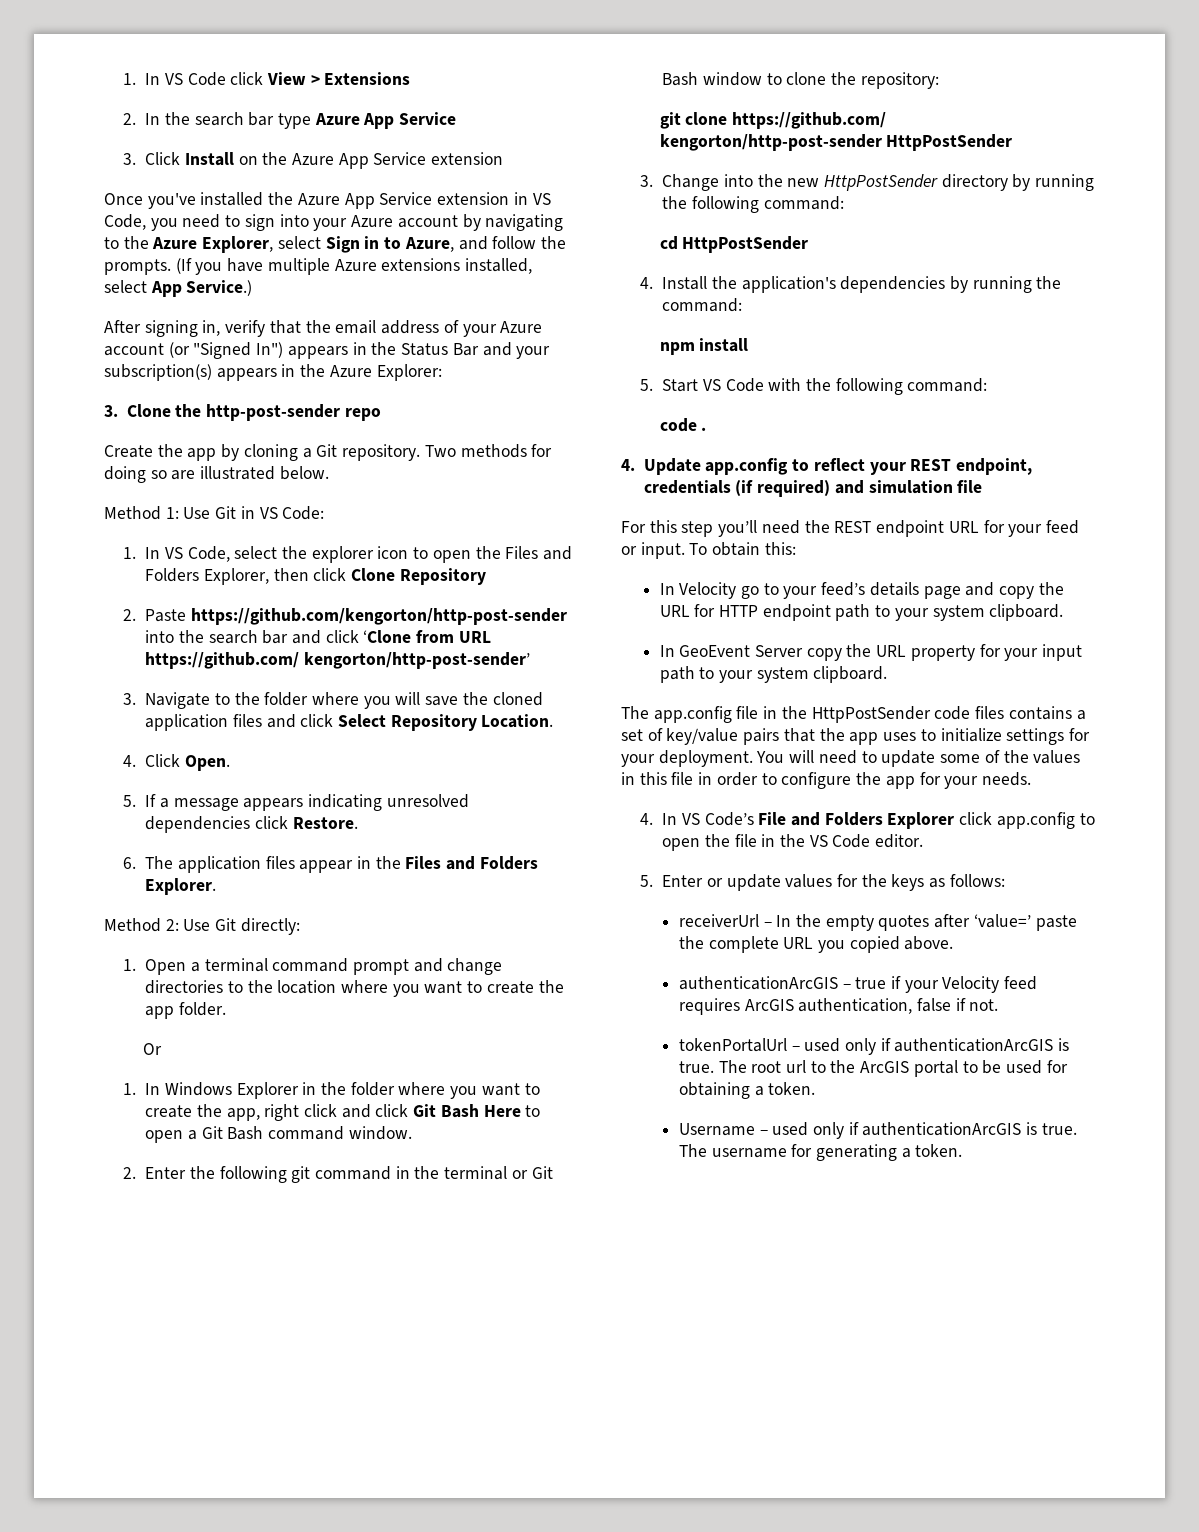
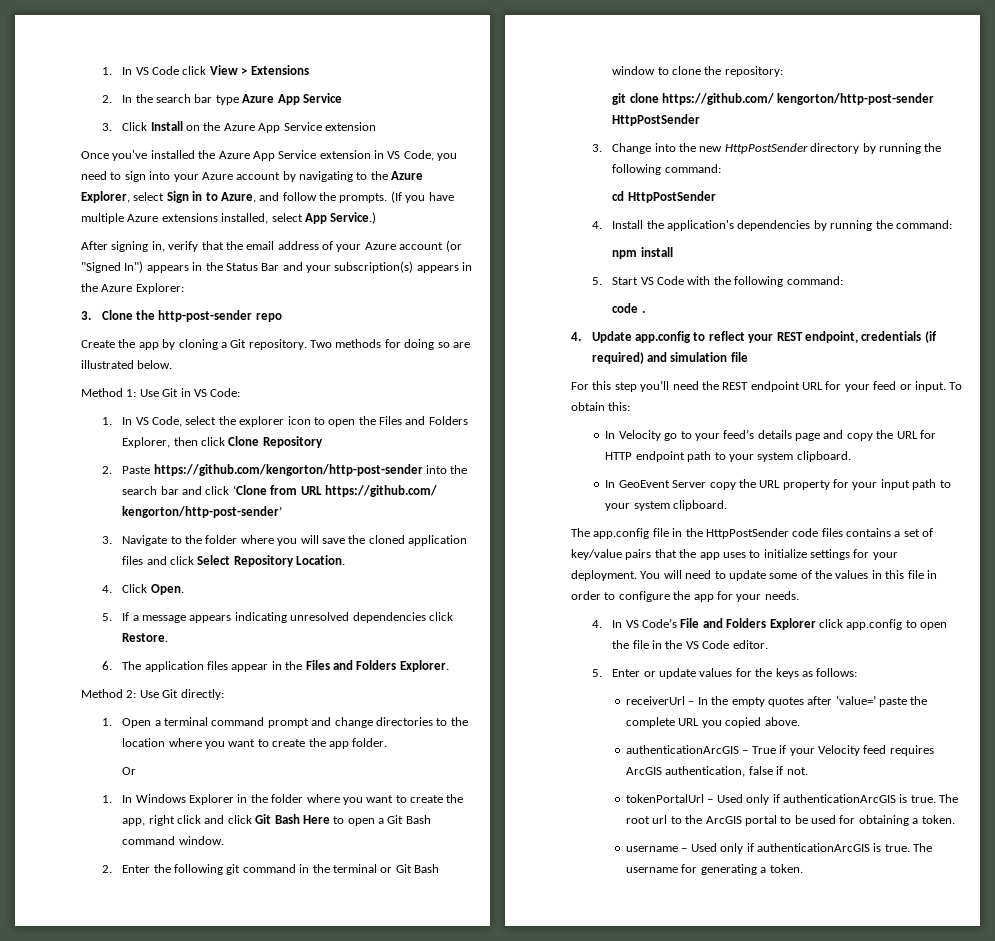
- authenticationArcGIS – true if your Velocity feed requires ArcGIS authentication, false if not.
+ authenticationArcGIS – True if your Velocity feed requires ArcGIS authentication, false if not.
- tokenPortalUrl – used only if authenticationArcGIS is true.
+ tokenPortalUrl – Used only if authenticationArcGIS is true.
- Username – used only if authenticationArcGIS is true.
+ username – Used only if authenticationArcGIS is true.

